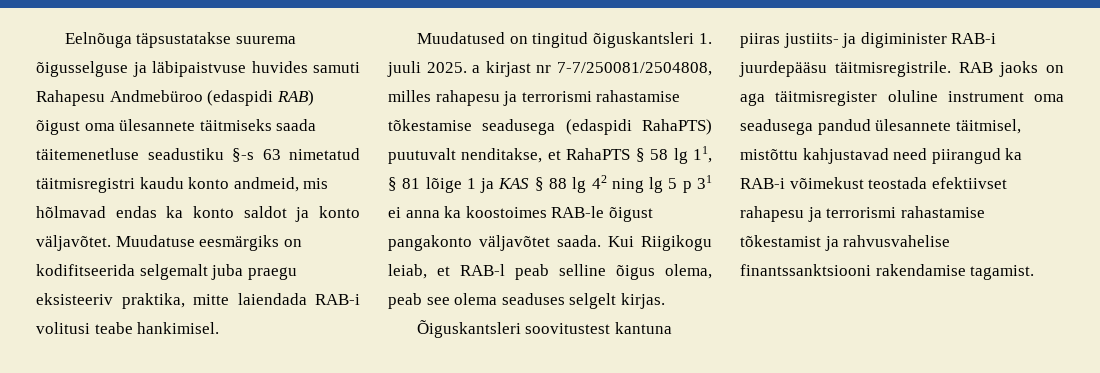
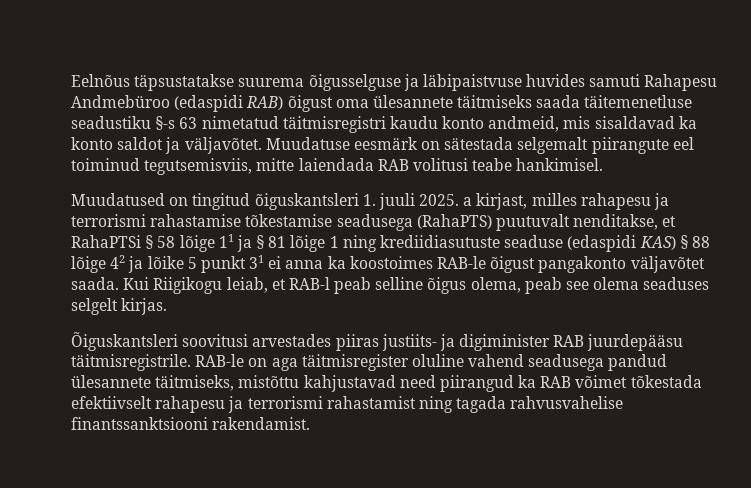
- Eelnõuga täpsustatakse suurema õigusselguse ja läbipaistvuse huvides samuti Rahapesu Andmebüroo (edaspidi RAB) õigust oma ülesannete täitmiseks saada täitemenetluse seadustiku §-s 63 nimetatud täitmisregistri kaudu konto andmeid, mis hõlmavad endas ka konto saldot ja konto väljavõtet.
+ Eelnõus täpsustatakse suurema õigusselguse ja läbipaistvuse huvides samuti Rahapesu Andmebüroo (edaspidi RAB) õigust oma ülesannete täitmiseks saada täitemenetluse seadustiku §-s 63 nimetatud täitmisregistri kaudu konto andmeid, mis sisaldavad ka konto saldot ja väljavõtet.
- Muudatuse eesmärgiks on kodifitseerida selgemalt juba praegu eksisteeriv praktika, mitte laiendada RAB-i volitusi teabe hankimisel.
+ Muudatuse eesmärk on sätestada selgemalt piirangute eel toiminud tegutsemisviis, mitte laiendada RAB volitusi teabe hankimisel.
- Muudatused on tingitud õiguskantsleri 1. juuli 2025. a kirjast nr 7-7/250081/2504808, milles rahapesu ja terrorismi rahastamise tõkestamise seadusega (edaspidi RahaPTS) puutuvalt nenditakse, et RahaPTS § 58 lg 11, § 81 lõige 1 ja KAS § 88 lg 42 ning lg 5 p 31 ei anna ka koostoimes RAB-le õigust pangakonto väljavõtet saada.
+ Muudatused on tingitud õiguskantsleri 1. juuli 2025. a kirjast, milles rahapesu ja terrorismi rahastamise tõkestamise seadusega (RahaPTS) puutuvalt nenditakse, et RahaPTSi § 58 lõige 11 ja § 81 lõige 1 ning krediidiasutuste seaduse (edaspidi KAS) § 88 lõige 42 ja lõike 5 punkt 31 ei anna ka koostoimes RAB-le õigust pangakonto väljavõtet saada.
- Õiguskantsleri soovitustest kantuna piiras justiits- ja digiminister RAB-i juurdepääsu täitmisregistrile.
+ Õiguskantsleri soovitusi arvestades piiras justiits- ja digiminister RAB juurdepääsu täitmisregistrile.
- RAB jaoks on aga täitmisregister oluline instrument oma seadusega pandud ülesannete täitmisel, mistõttu kahjustavad need piirangud ka RAB-i võimekust teostada efektiivset rahapesu ja terrorismi rahastamise tõkestamist ja rahvusvahelise finantssanktsiooni rakendamise tagamist.
+ RAB-le on aga täitmisregister oluline vahend seadusega pandud ülesannete täitmiseks, mistõttu kahjustavad need piirangud ka RAB võimet tõkestada efektiivselt rahapesu ja terrorismi rahastamist ning tagada rahvusvahelise finantssanktsiooni rakendamist.

